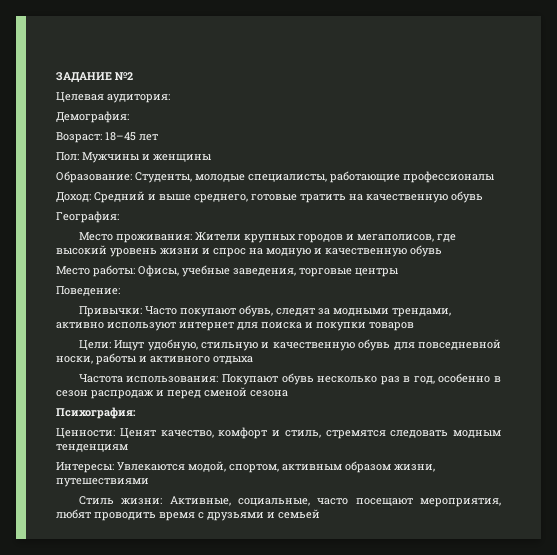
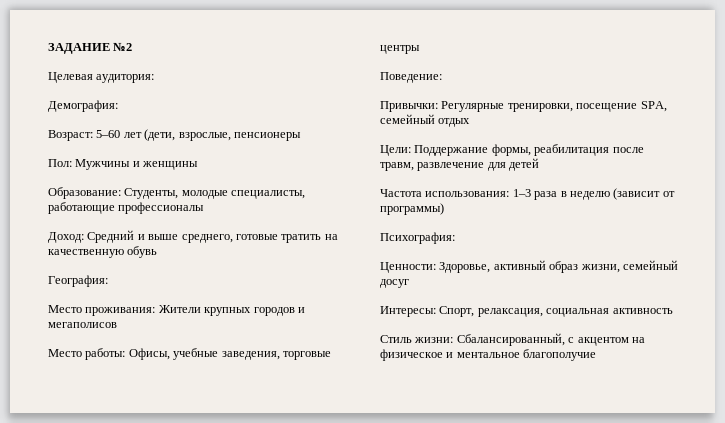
- Возраст: 18–45 лет
+ Возраст: 5–60 лет (дети, взрослые, пенсионеры
- Место проживания: Жители крупных городов и мегаполисов, где высокий уровень жизни и спрос на модную и качественную обувь
+ Место проживания: Жители крупных городов и мегаполисов
- Привычки: Часто покупают обувь, следят за модными трендами, активно используют интернет для поиска и покупки товаров
- Цели: Ищут удобную, стильную и качественную обувь для повседневной носки, работы и активного отдыха
- Частота использования: Покупают обувь несколько раз в год, особенно в сезон распродаж и перед сменой сезона
+ Привычки: Регулярные тренировки, посещение SPA, семейный отдых
+ Цели: Поддержание формы, реабилитация после травм, развлечение для детей
+ Частота использования: 1–3 раза в неделю (зависит от программы)
  Психография:
- Ценности: Ценят качество, комфорт и стиль, стремятся следовать модным тенденциям
- Интересы: Увлекаются модой, спортом, активным образом жизни, путешествиями
- Стиль жизни: Активные, социальные, часто посещают мероприятия, любят проводить время с друзьями и семьей
+ Ценности: Здоровье, активный образ жизни, семейный досуг
+ Интересы: Спорт, релаксация, социальная активность
+ Стиль жизни: Сбалансированный, с акцентом на физическое и ментальное благополучие

